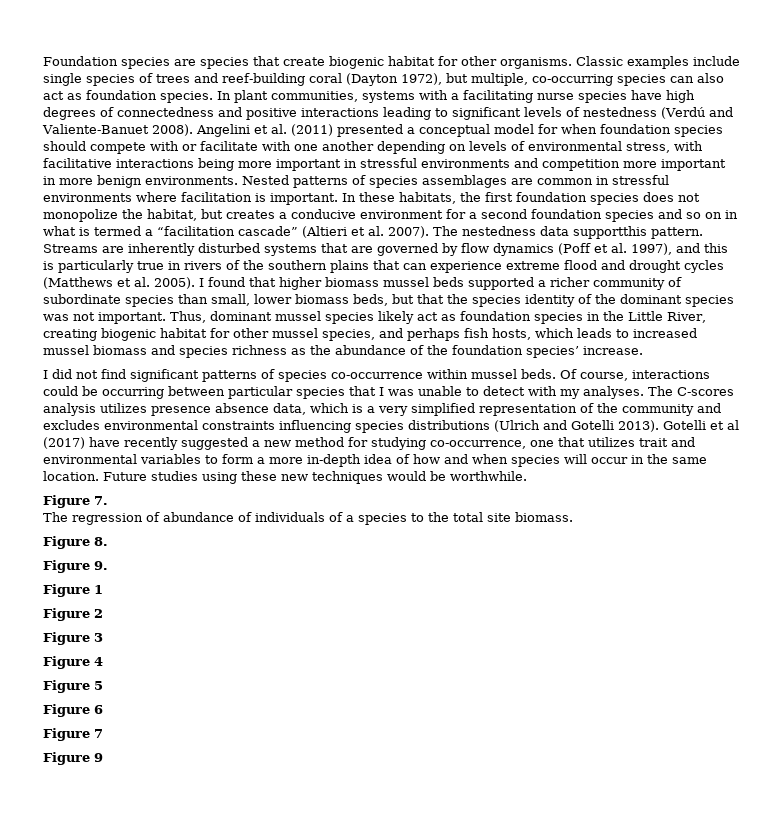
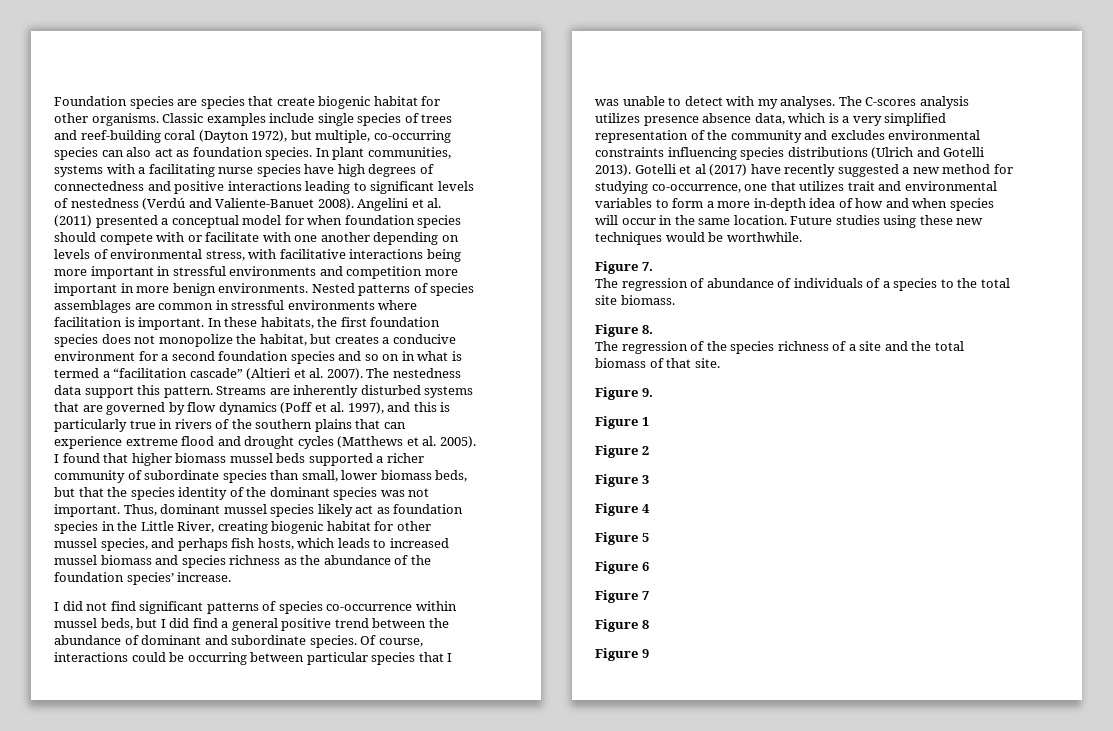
- The nestedness data supportthis pattern.
+ The nestedness data support this pattern.
- I did not find significant patterns of species co-occurrence within mussel beds.
+ I did not find significant patterns of species co-occurrence within mussel beds, but I did find a general positive trend between the abundance of dominant and subordinate species.
+ The regression of the species richness of a site and the total biomass of that site.
+ Figure 8

